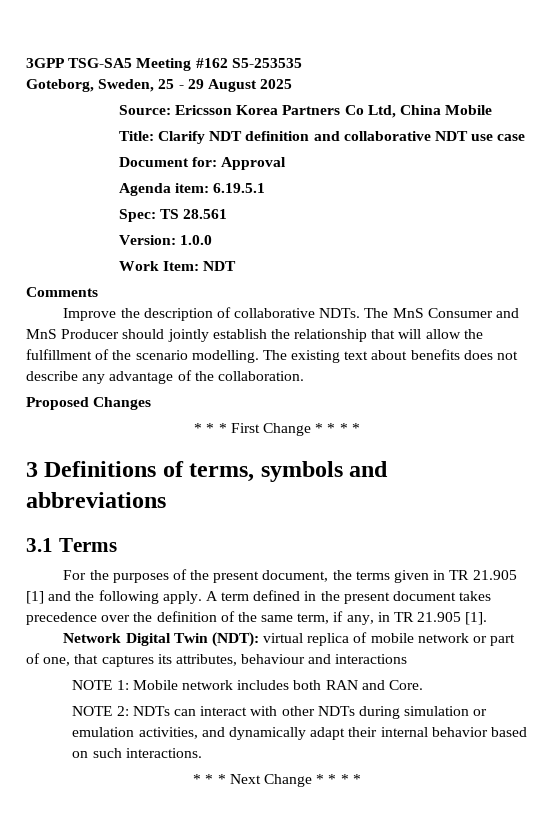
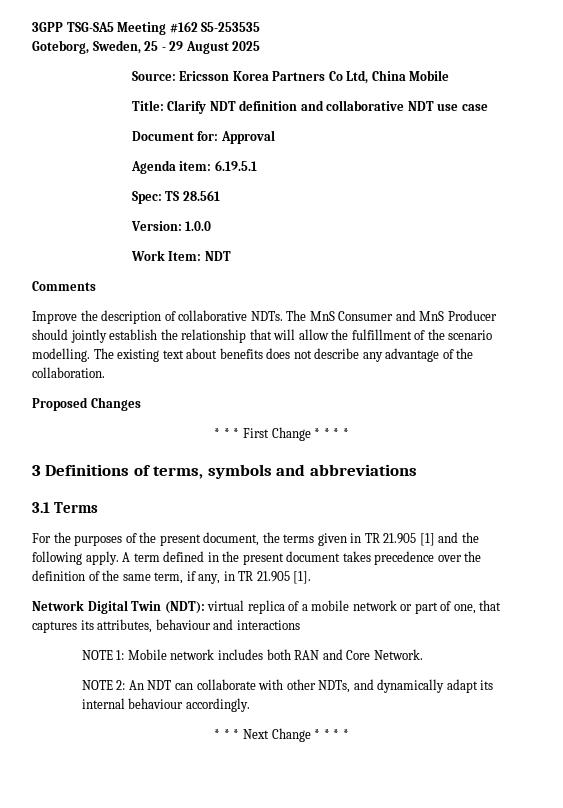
- Network Digital Twin (NDT): virtual replica of mobile network or part of one, that captures its attributes, behaviour and interactions
+ Network Digital Twin (NDT): virtual replica of a mobile network or part of one, that captures its attributes, behaviour and interactions
- NOTE 1: Mobile network includes both RAN and Core.
+ NOTE 1: Mobile network includes both RAN and Core Network.
- NOTE 2: NDTs can interact with other NDTs during simulation or emulation activities, and dynamically adapt their internal behavior based on such interactions.
+ NOTE 2: An NDT can collaborate with other NDTs, and dynamically adapt its internal behaviour accordingly.

